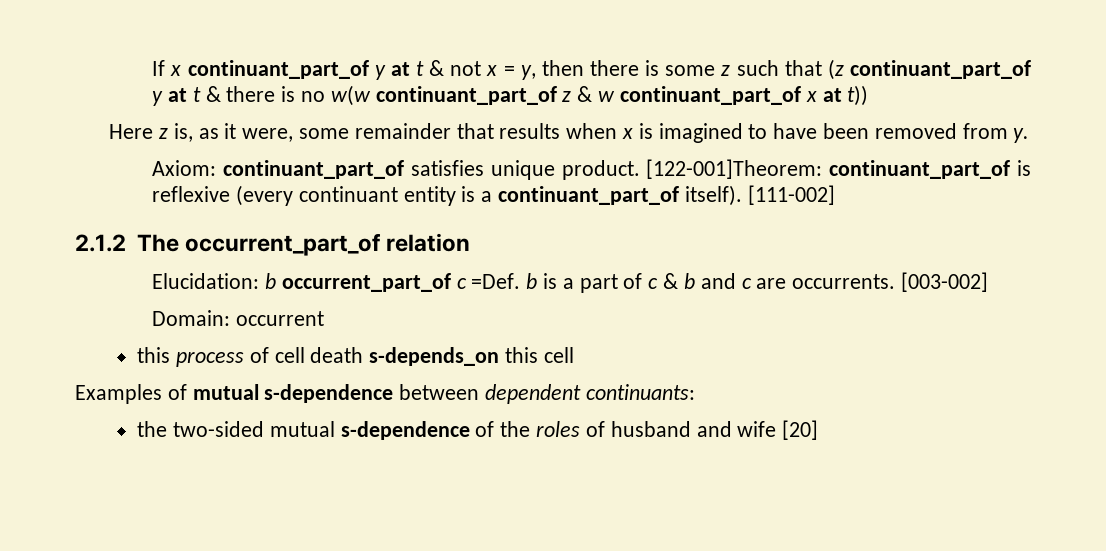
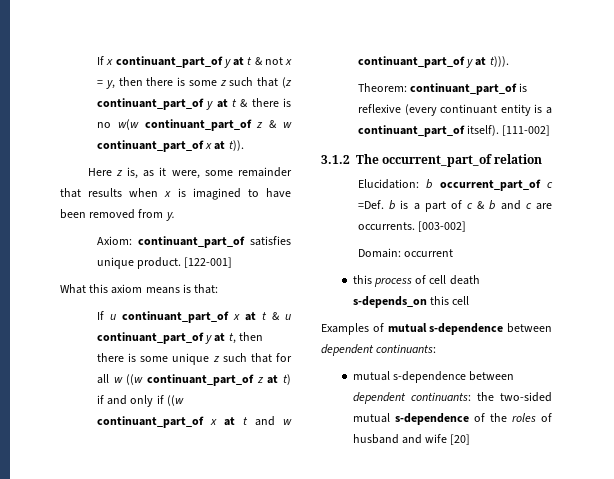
- If x continuant_part_of y at t & not x = y, then there is some z such that (z continuant_part_of y at t & there is no w(w continuant_part_of z & w continuant_part_of x at t))
+ If x continuant_part_of y at t & not x = y, then there is some z such that (z continuant_part_of y at t & there is no w(w continuant_part_of z & w continuant_part_of x at t)).
- [122-001]Theorem: continuant_part_of is reflexive (every continuant entity is a continuant_part_of itself).
+ [122-001]
+ What this axiom means is that:
+ If u continuant_part_of x at t & u continuant_part_of y at t, then there is some unique z such that for all w ((w continuant_part_of z at t) if and only if ((w continuant_part_of x at t and w continuant_part_of y at t))).
+ Theorem: continuant_part_of is reflexive (every continuant entity is a continuant_part_of itself).
- 2.1.2 The occurrent_part_of relation
+ 3.1.2 The occurrent_part_of relation
- the two-sided mutual s-dependence of the roles of husband and wife [20]
+ mutual s-dependence between dependent continuants: the two-sided mutual s-dependence of the roles of husband and wife [20]

